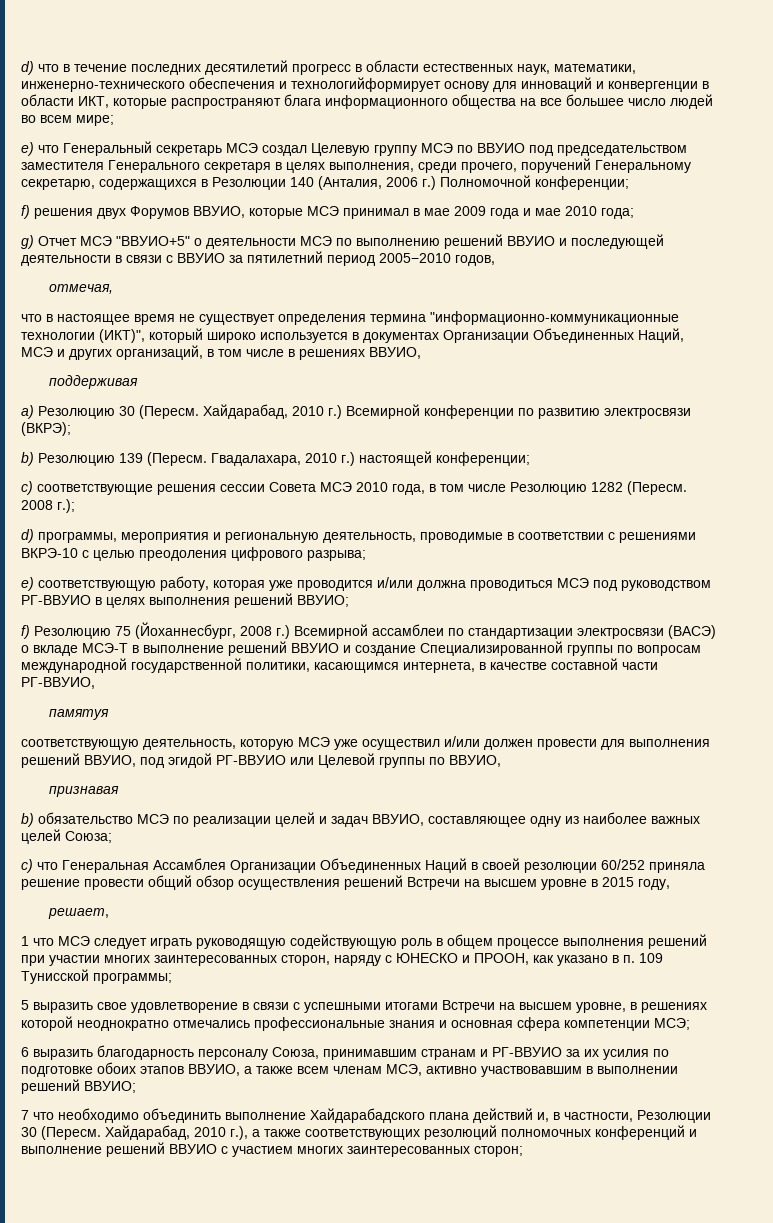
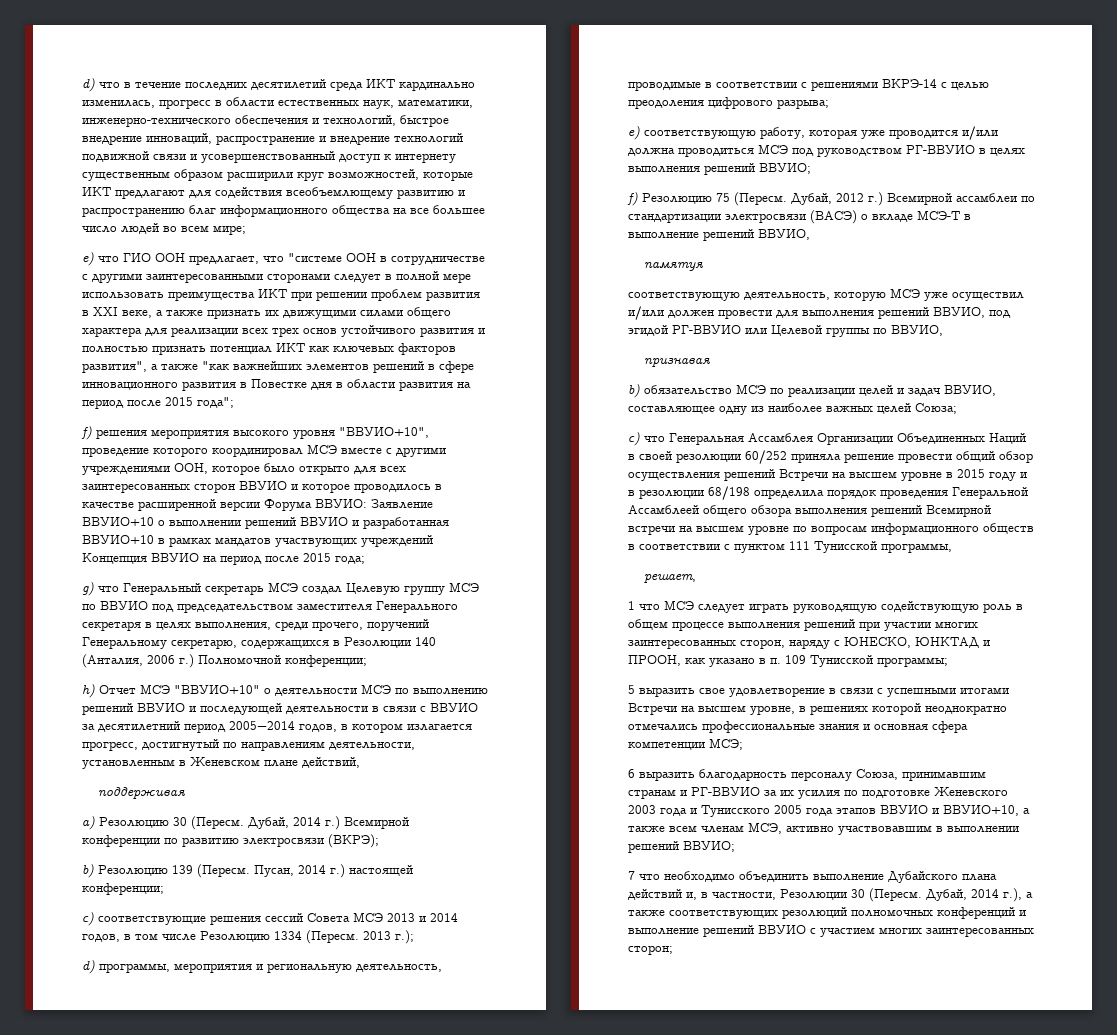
- d) что в течение последних десятилетий прогресс в области естественных наук, математики, инженерно-технического обеспечения и технологийформирует основу для инноваций и конвергенции в области ИКТ, которые распространяют блага информационного общества на все большее число людей во всем мире;
+ d) что в течение последних десятилетий среда ИКТ кардинально изменилась, прогресс в области естественных наук, математики, инженерно-технического обеспечения и технологий, быстрое внедрение инноваций, распространение и внедрение технологий подвижной связи и усовершенствованный доступ к интернету существенным образом расширили круг возможностей, которые ИКТ предлагают для содействия всеобъемлющему развитию и распространению благ информационного общества на все большее число людей во всем мире;
- e) что Генеральный секретарь МСЭ создал Целевую группу МСЭ по ВВУИО под председательством заместителя Генерального секретаря в целях выполнения, среди прочего, поручений Генеральному секретарю, содержащихся в Резолюции 140 (Анталия, 2006 г.) Полномочной конференции;
+ e) что ГИО ООН предлагает, что "системе ООН в сотрудничестве с другими заинтересованными сторонами следует в полной мере использовать преимущества ИКТ при решении проблем развития в XXI веке, а также признать их движущими силами общего характера для реализации всех трех основ устойчивого развития и полностью признать потенциал ИКТ как ключевых факторов развития", а также "как важнейших элементов решений в сфере инновационного развития в Повестке дня в области развития на период после 2015 года";
+ f) решения мероприятия высокого уровня "ВВУИО+10", проведение которого координировал МСЭ вместе с другими учреждениями ООН, которое было открыто для всех заинтересованных сторон ВВУИО и которое проводилось в качестве расширенной версии Форума ВВУИО: Заявление ВВУИО+10 о выполнении решений ВВУИО и разработанная ВВУИО+10 в рамках мандатов участвующих учреждений Концепция ВВУИО на период после 2015 года;
+ g) что Генеральный секретарь МСЭ создал Целевую группу МСЭ по ВВУИО под председательством заместителя Генерального секретаря в целях выполнения, среди прочего, поручений Генеральному секретарю, содержащихся в Резолюции 140 (Анталия, 2006 г.) Полномочной конференции;
- f) решения двух Форумов ВВУИО, которые МСЭ принимал в мае 2009 года и мае 2010 года;
- g) Отчет МСЭ "ВВУИО+5" о деятельности МСЭ по выполнению решений ВВУИО и последующей деятельности в связи с ВВУИО за пятилетний период 2005−2010 годов,
- отмечая,
- что в настоящее время не существует определения термина "информационно-коммуникационные технологии (ИКТ)", который широко используется в документах Организации Объединенных Наций, МСЭ и других организаций, в том числе в решениях ВВУИО,
+ h) Отчет МСЭ "ВВУИО+10" о деятельности МСЭ по выполнению решений ВВУИО и последующей деятельности в связи с ВВУИО за десятилетний период 2005−2014 годов, в котором излагается прогресс, достигнутый по направлениям деятельности, установленным в Женевском плане действий,
- Хайдарабад, 2010 г.) Всемирной конференции по развитию электросвязи (ВКРЭ);
+ Дубай, 2014 г.) Всемирной конференции по развитию электросвязи (ВКРЭ);
- Гвадалахара, 2010 г.) настоящей конференции;
+ Пусан, 2014 г.) настоящей конференции;
- с) соответствующие решения сессии Совета МСЭ 2010 года, в том числе Резолюцию 1282 (Пересм. 2008 г.);
+ с) соответствующие решения сессий Совета МСЭ 2013 и 2014 годов, в том числе Резолюцию 1334 (Пересм. 2013 г.);
- d) программы, мероприятия и региональную деятельность, проводимые в соответствии с решениями ВКРЭ-10 с целью преодоления цифрового разрыва;
+ d) программы, мероприятия и региональную деятельность, проводимые в соответствии с решениями ВКРЭ-14 с целью преодоления цифрового разрыва;
- f) Резолюцию 75 (Йоханнесбург, 2008 г.) Всемирной ассамблеи по стандартизации электросвязи (ВАСЭ) о вкладе МСЭ-T в выполнение решений ВВУИО и создание Специализированной группы по вопросам международной государственной политики, касающимся интернета, в качестве составной части РГ-ВВУИО,
+ f) Резолюцию 75 (Пересм. Дубай, 2012 г.) Всемирной ассамблеи по стандартизации электросвязи (ВАСЭ) о вкладе МСЭ-T в выполнение решений ВВУИО,
- с) что Генеральная Ассамблея Организации Объединенных Наций в своей резолюции 60/252 приняла решение провести общий обзор осуществления решений Встречи на высшем уровне в 2015 году,
+ с) что Генеральная Ассамблея Организации Объединенных Наций в своей резолюции 60/252 приняла решение провести общий обзор осуществления решений Встречи на высшем уровне в 2015 году и в резолюции 68/198 определила порядок проведения Генеральной Ассамблеей общего обзора выполнения решений Всемирной встречи на высшем уровне по вопросам информационного обществ в соответствии с пунктом 111 Тунисской программы,
- 1 что МСЭ следует играть руководящую содействующую роль в общем процессе выполнения решений при участии многих заинтересованных сторон, наряду с ЮНЕСКО и ПРООН, как указано в п. 109 Тунисской программы;
+ 1 что МСЭ следует играть руководящую содействующую роль в общем процессе выполнения решений при участии многих заинтересованных сторон, наряду с ЮНЕСКО, ЮНКТАД и ПРООН, как указано в п. 109 Тунисской программы;
- 6 выразить благодарность персоналу Союза, принимавшим странам и РГ-ВВУИО за их усилия по подготовке обоих этапов ВВУИО, а также всем членам МСЭ, активно участвовавшим в выполнении решений ВВУИО;
+ 6 выразить благодарность персоналу Союза, принимавшим странам и РГ-ВВУИО за их усилия по подготовке Женевского 2003 года и Тунисского 2005 года этапов ВВУИО и ВВУИО+10, а также всем членам МСЭ, активно участвовавшим в выполнении решений ВВУИО;
- 7 что необходимо объединить выполнение Хайдарабадского плана действий и, в частности, Резолюции 30 (Пересм.
+ 7 что необходимо объединить выполнение Дубайского плана действий и, в частности, Резолюции 30 (Пересм.
- Хайдарабад, 2010 г.), а также соответствующих резолюций полномочных конференций и выполнение решений ВВУИО с участием многих заинтересованных сторон;
+ Дубай, 2014 г.), а также соответствующих резолюций полномочных конференций и выполнение решений ВВУИО с участием многих заинтересованных сторон;

